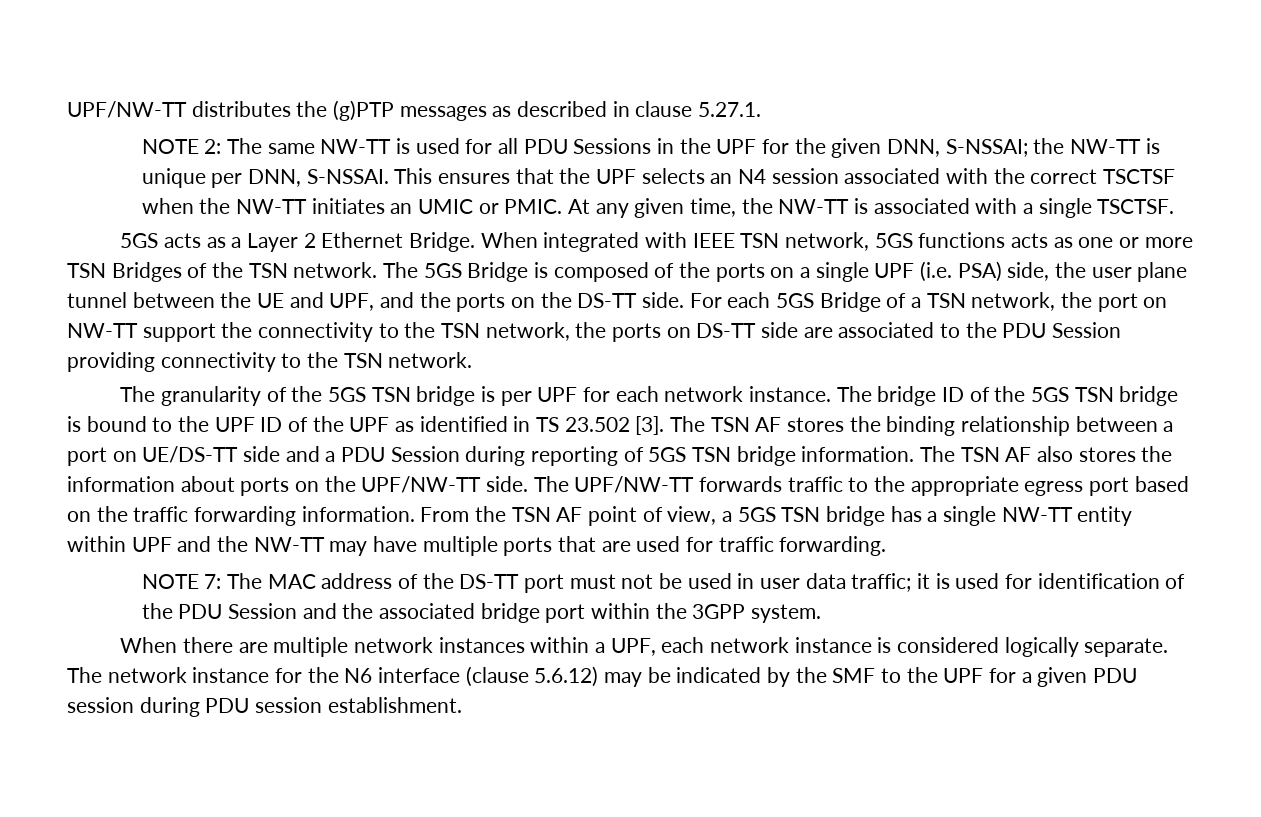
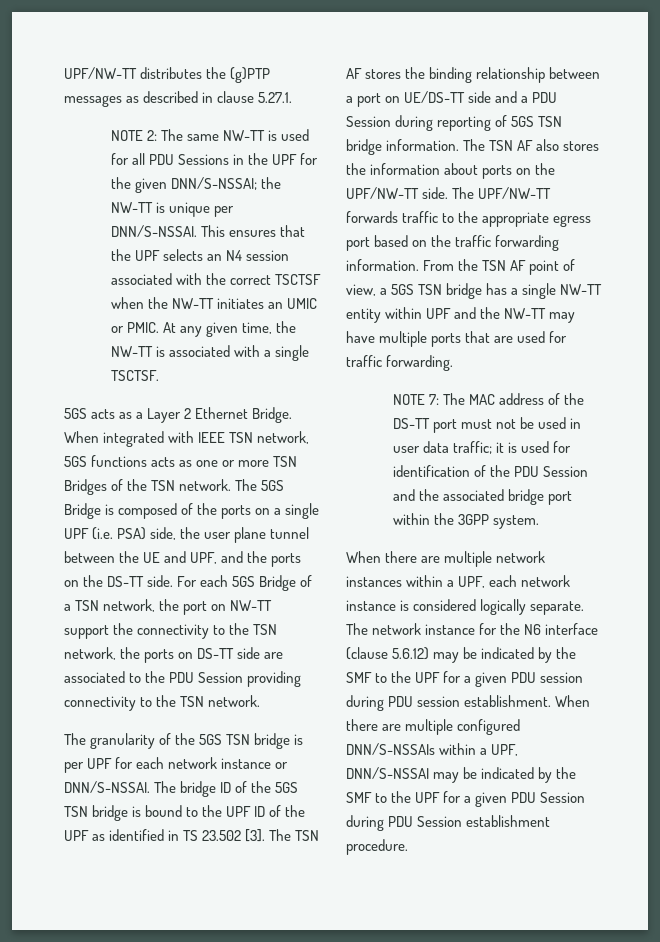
- NOTE 2: The same NW-TT is used for all PDU Sessions in the UPF for the given DNN, S-NSSAI; the NW-TT is unique per DNN, S-NSSAI.
+ NOTE 2: The same NW-TT is used for all PDU Sessions in the UPF for the given DNN/S-NSSAI; the NW-TT is unique per DNN/S-NSSAI.
- The granularity of the 5GS TSN bridge is per UPF for each network instance.
+ The granularity of the 5GS TSN bridge is per UPF for each network instance or DNN/S-NSSAI.
+ When there are multiple configured DNN/S-NSSAIs within a UPF, DNN/S-NSSAI may be indicated by the SMF to the UPF for a given PDU Session during PDU Session establishment procedure.

